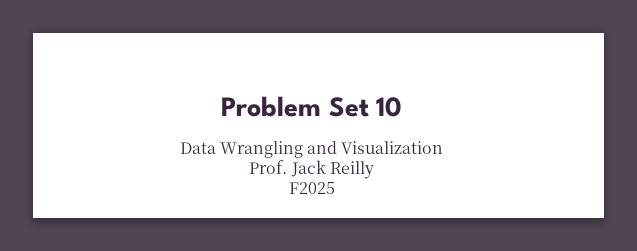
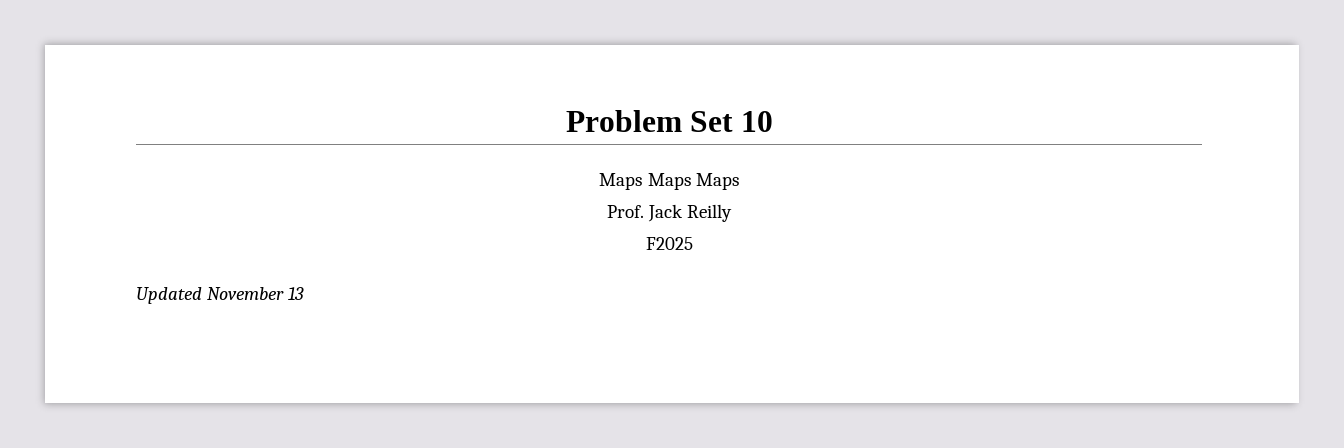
- Data Wrangling and Visualization
+ Maps Maps Maps
+ Updated November 13

